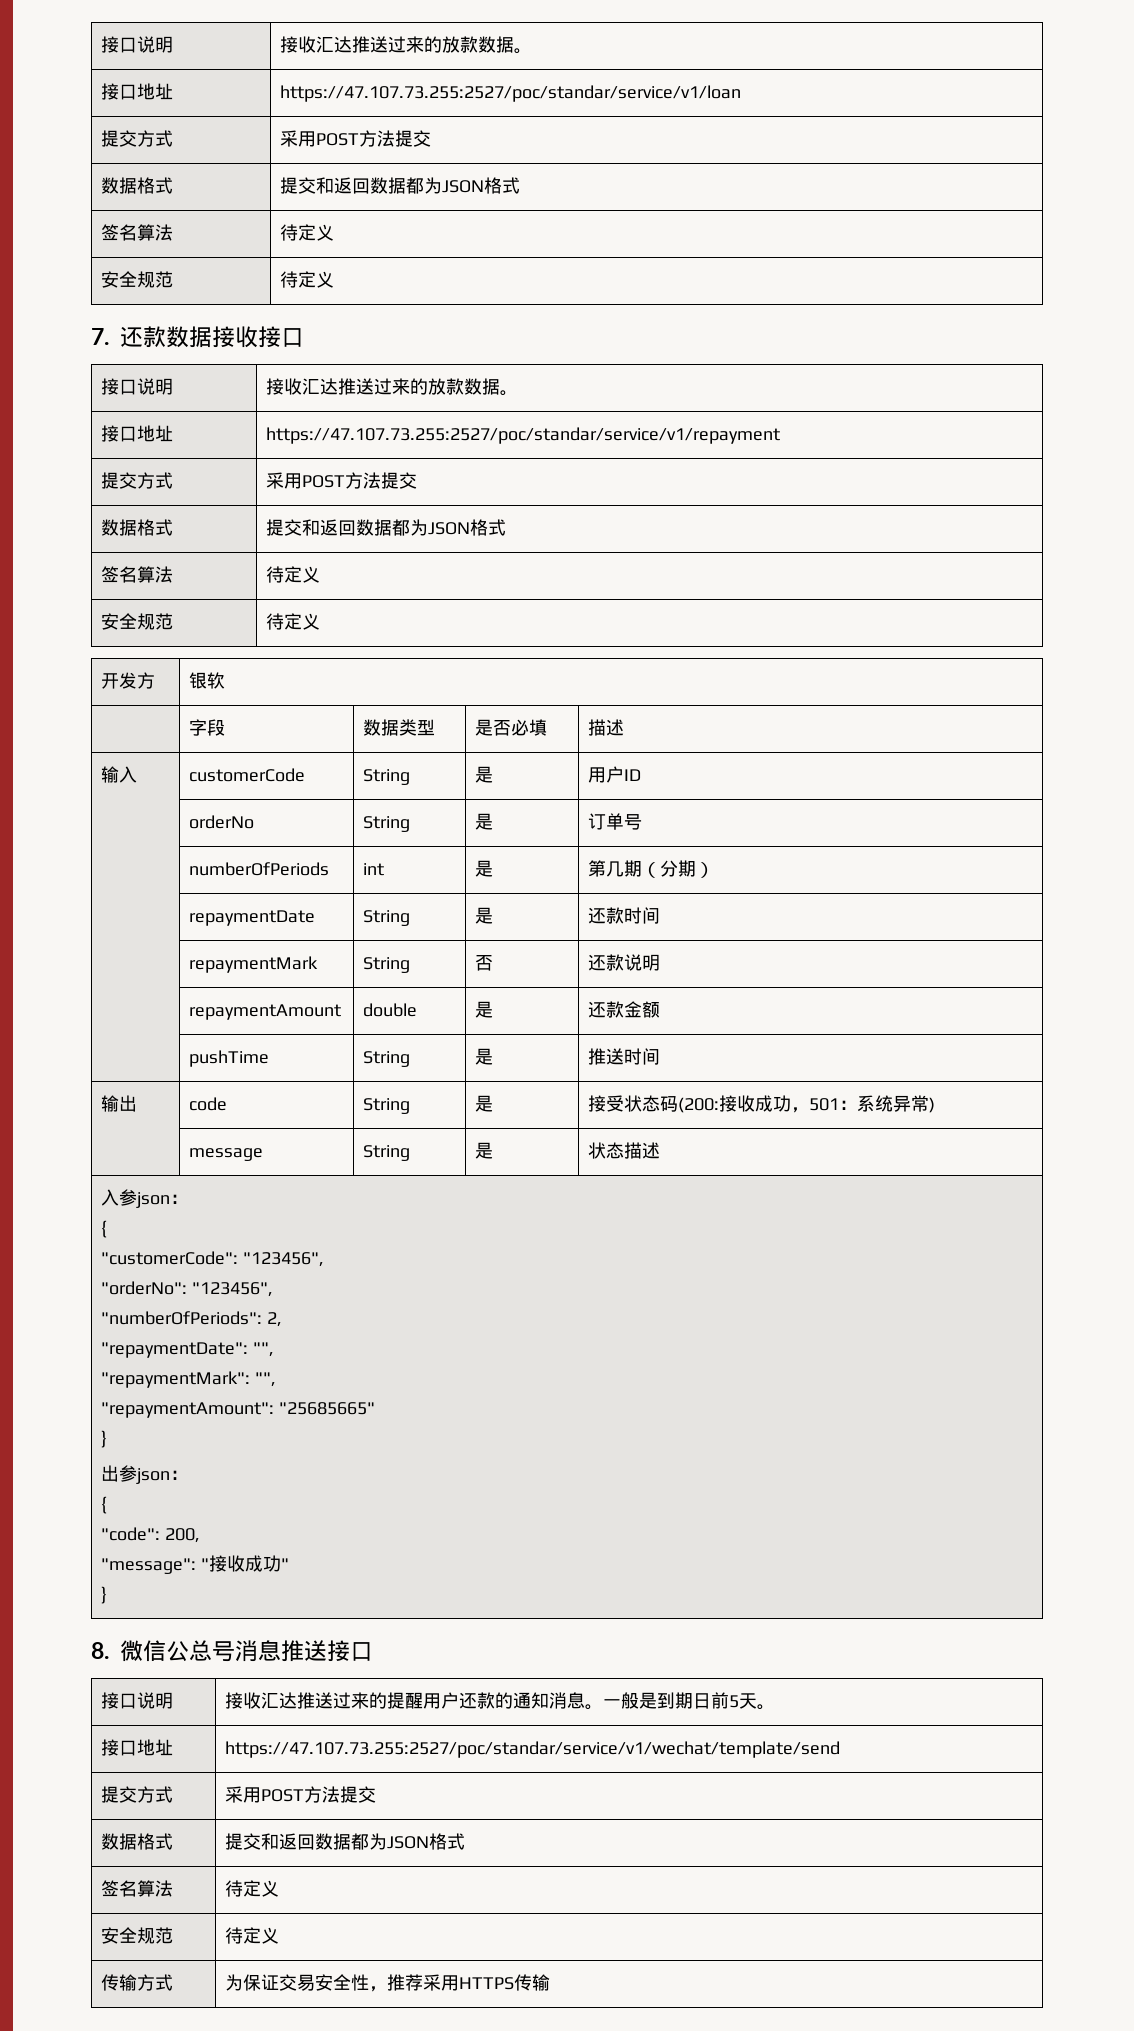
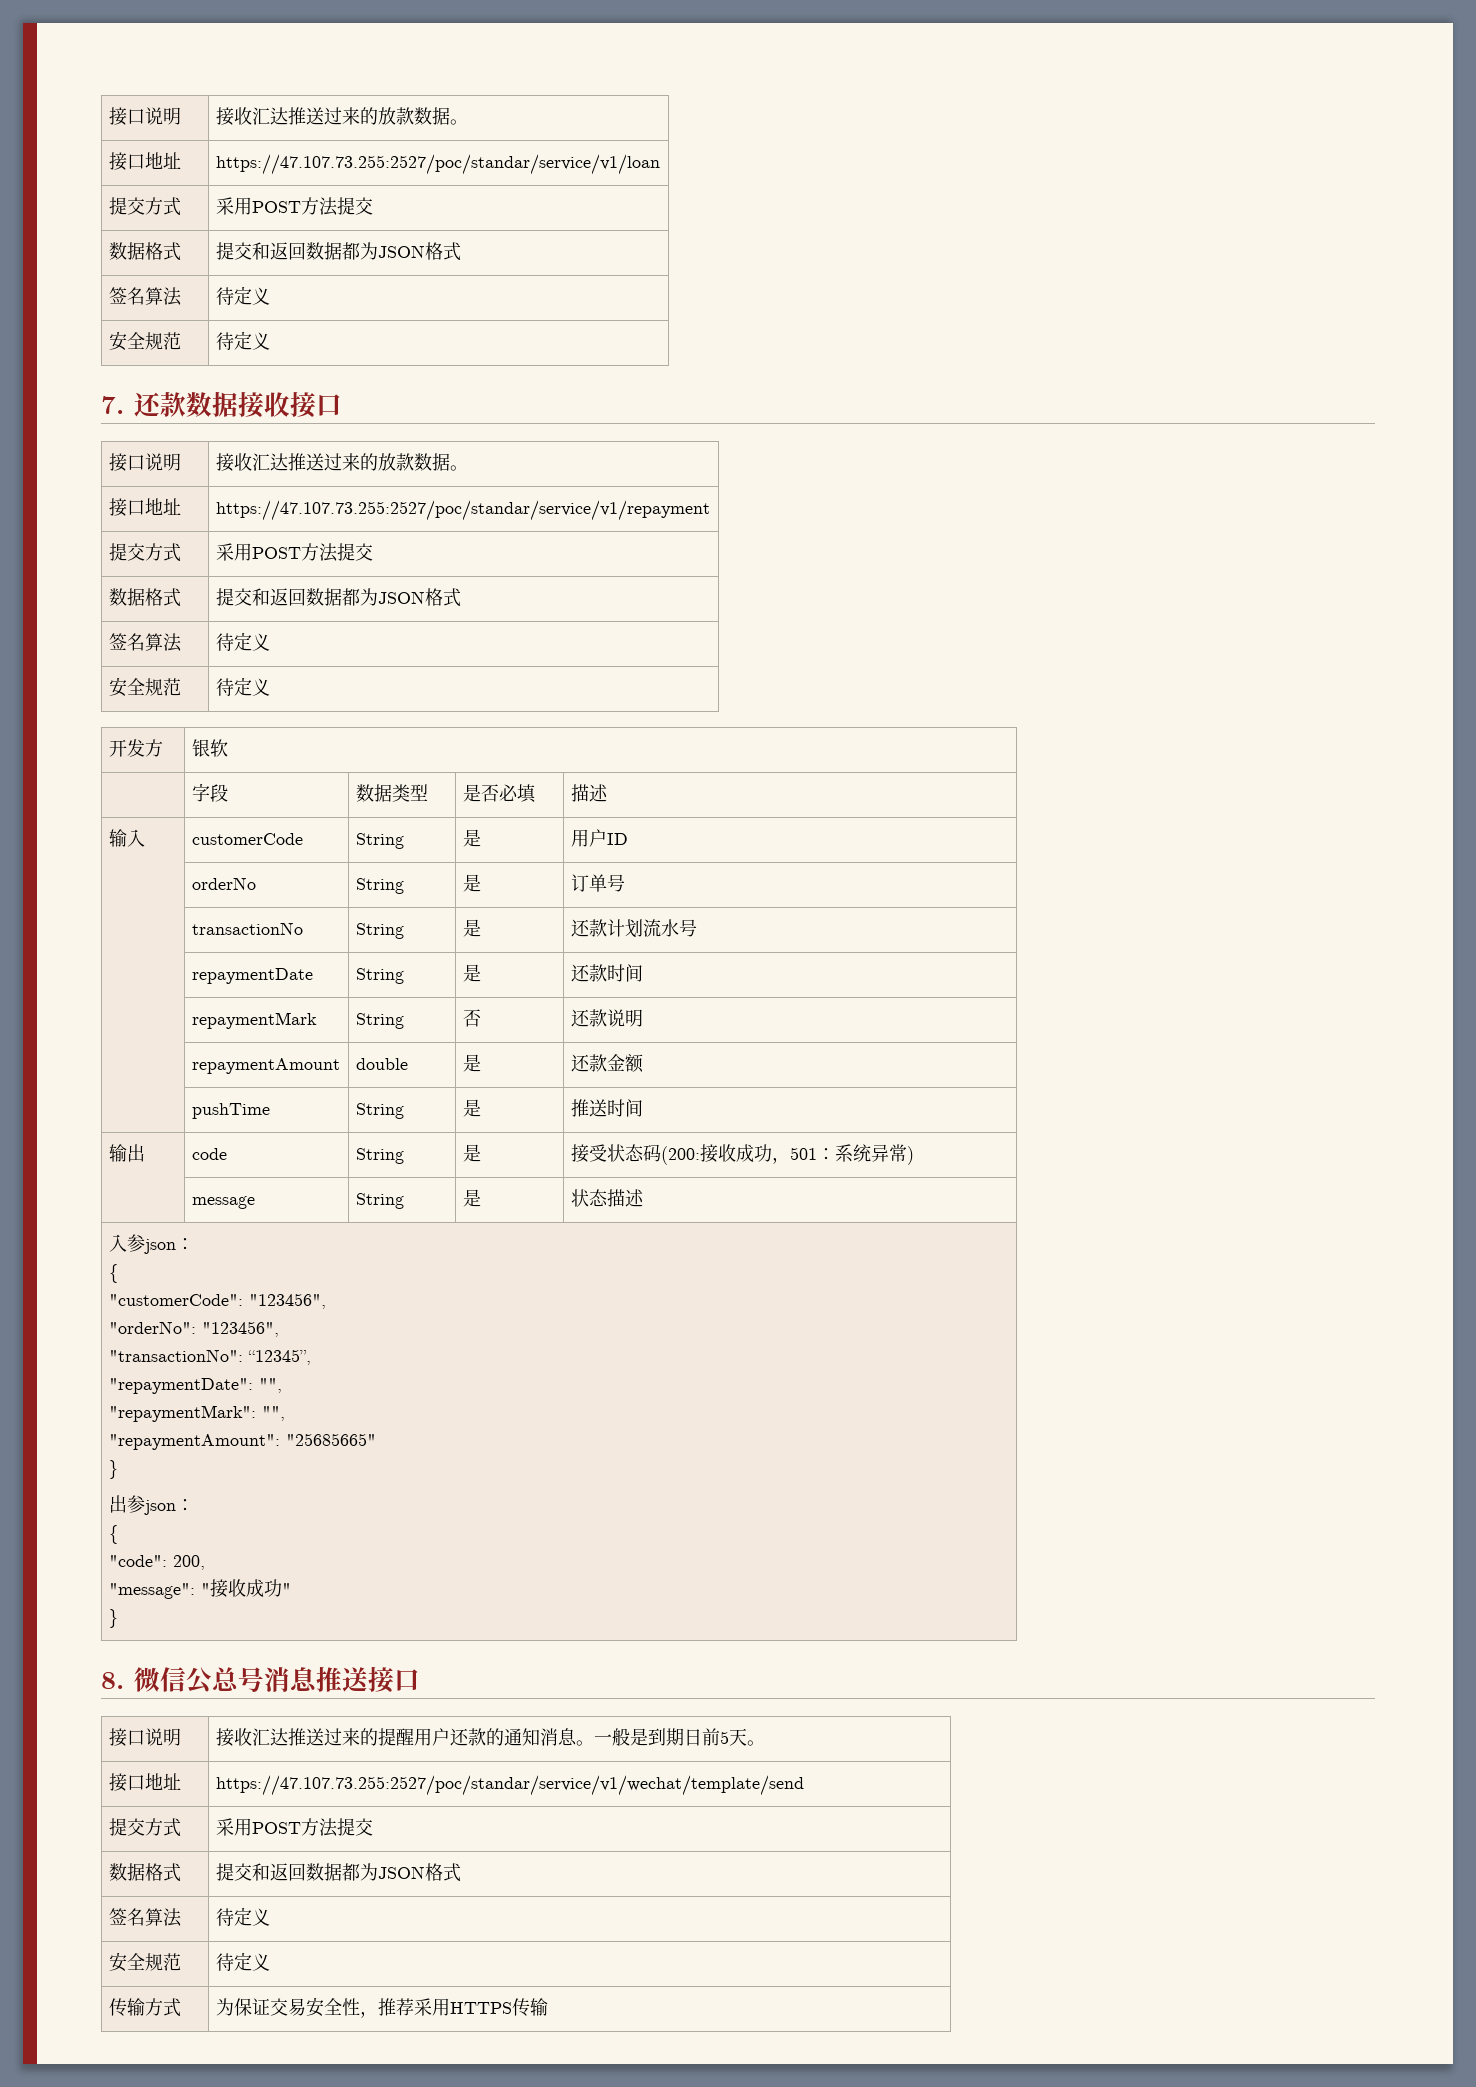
- | numberOfPeriods | int | 是 | 第几期（分期）
+ | transactionNo | String | 是 | 还款计划流水号
  入参json：
  {
  "customerCode": "123456",
  "orderNo": "123456",
- "numberOfPeriods": 2,
+ "transactionNo": “12345”,

